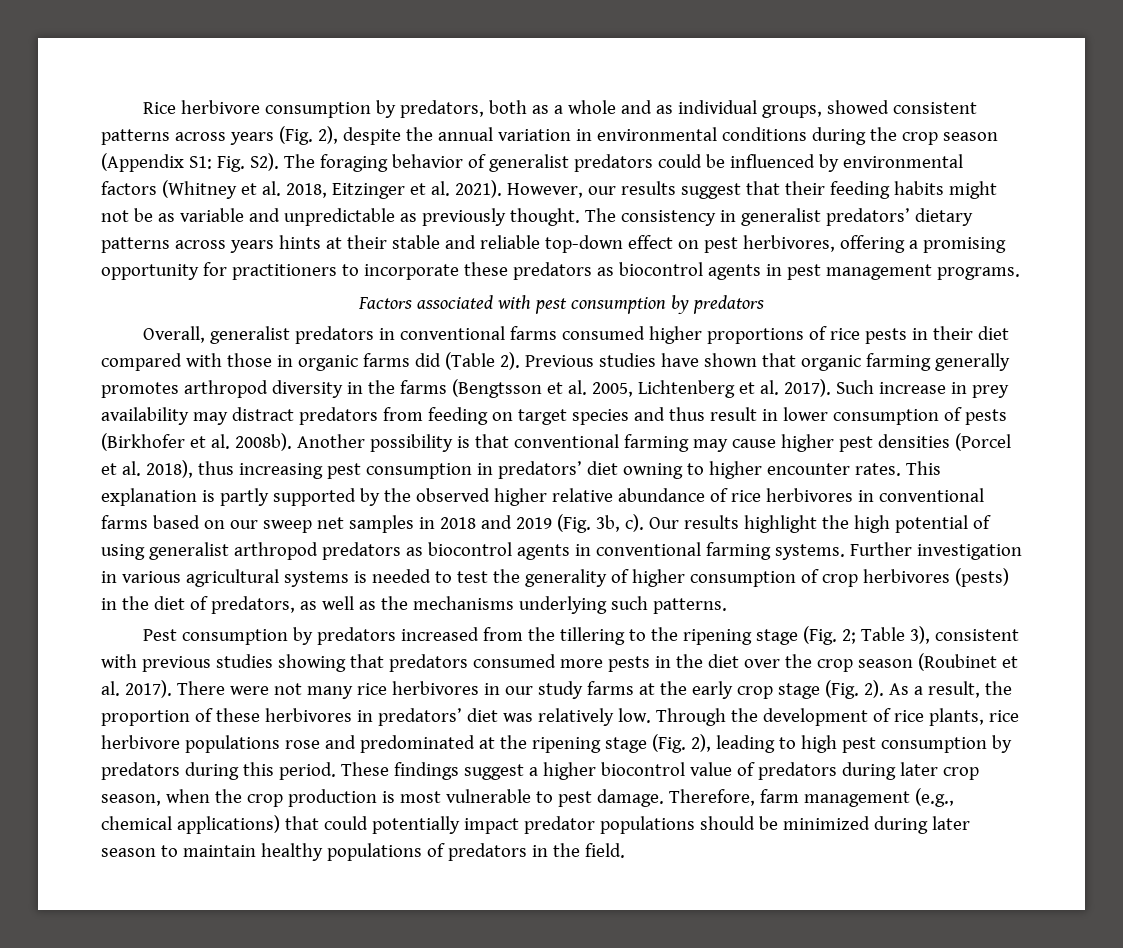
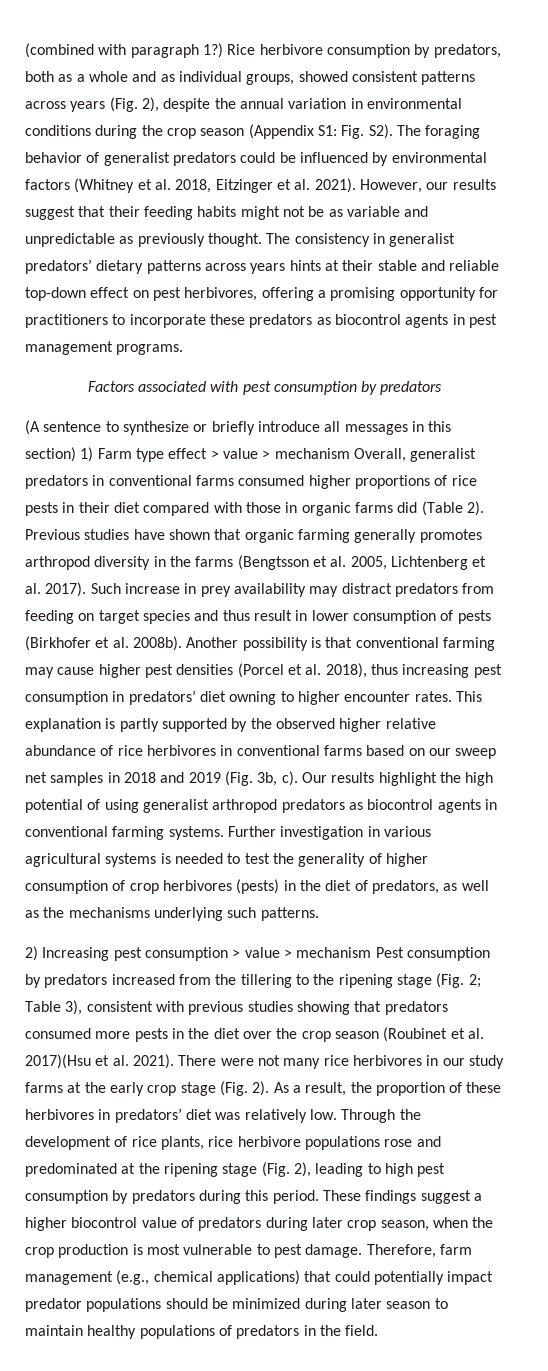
+ (combined with paragraph 1?)
- Overall, generalist predators in conventional farms consumed higher proportions of rice pests in their diet compared with those in organic farms did (Table 2).
+ (A sentence to synthesize or briefly introduce all messages in this section) 1) Farm type effect > value > mechanism Overall, generalist predators in conventional farms consumed higher proportions of rice pests in their diet compared with those in organic farms did (Table 2).
- Pest consumption by predators increased from the tillering to the ripening stage (Fig. 2; Table 3), consistent with previous studies showing that predators consumed more pests in the diet over the crop season (Roubinet et al. 2017).
+ 2) Increasing pest consumption > value > mechanism Pest consumption by predators increased from the tillering to the ripening stage (Fig. 2; Table 3), consistent with previous studies showing that predators consumed more pests in the diet over the crop season (Roubinet et al. 2017)(Hsu et al. 2021).

